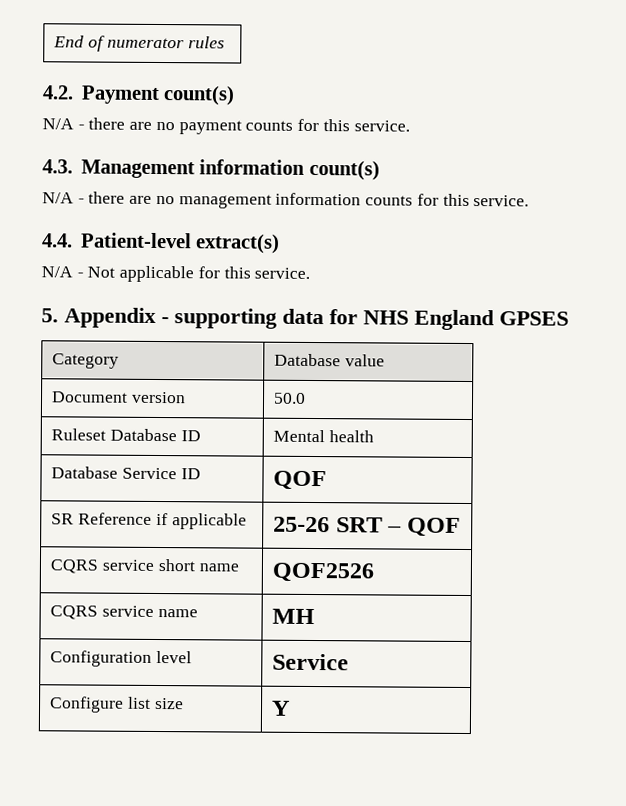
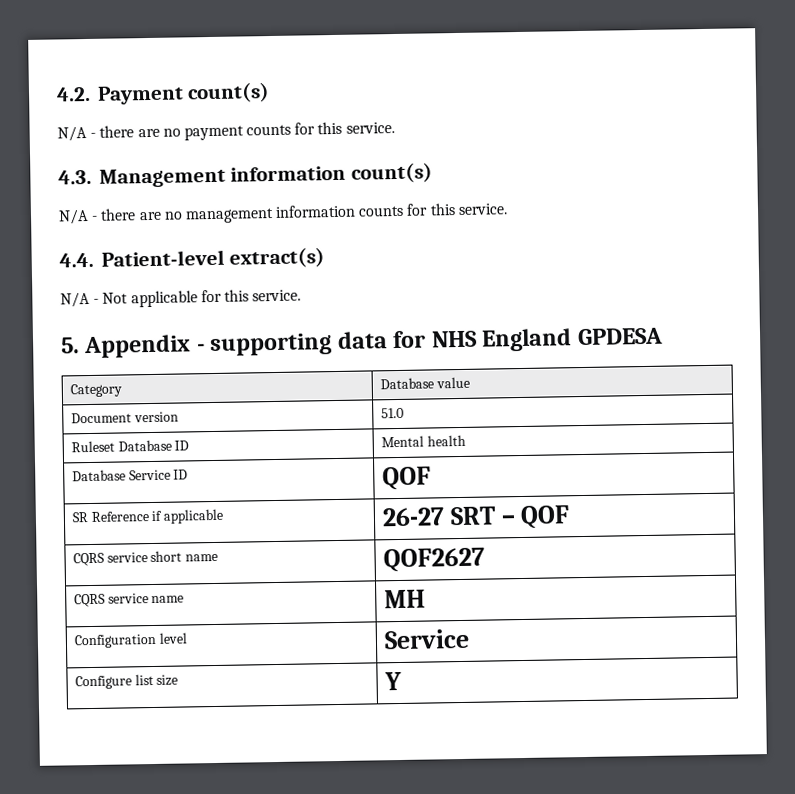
- End of numerator rules
- 5. Appendix - supporting data for NHS England GPSES
+ 5. Appendix - supporting data for NHS England GPDESA
- Document version | 50.0
+ Document version | 51.0
- SR Reference if applicable | 25-26 SRT – QOF
+ SR Reference if applicable | 26-27 SRT – QOF
- CQRS service short name | QOF2526
+ CQRS service short name | QOF2627

